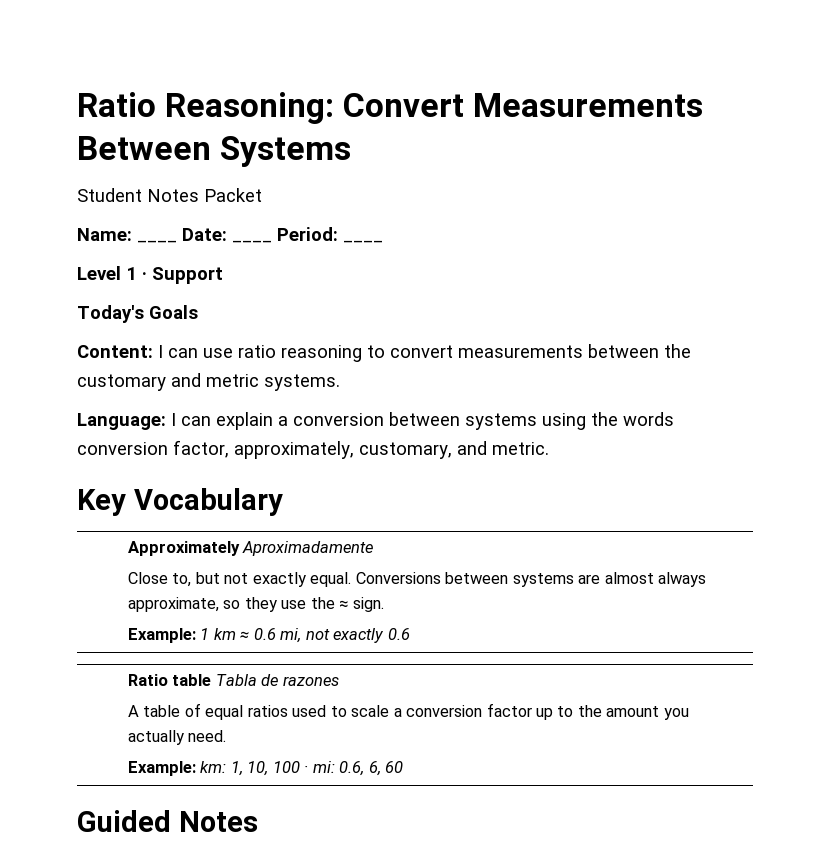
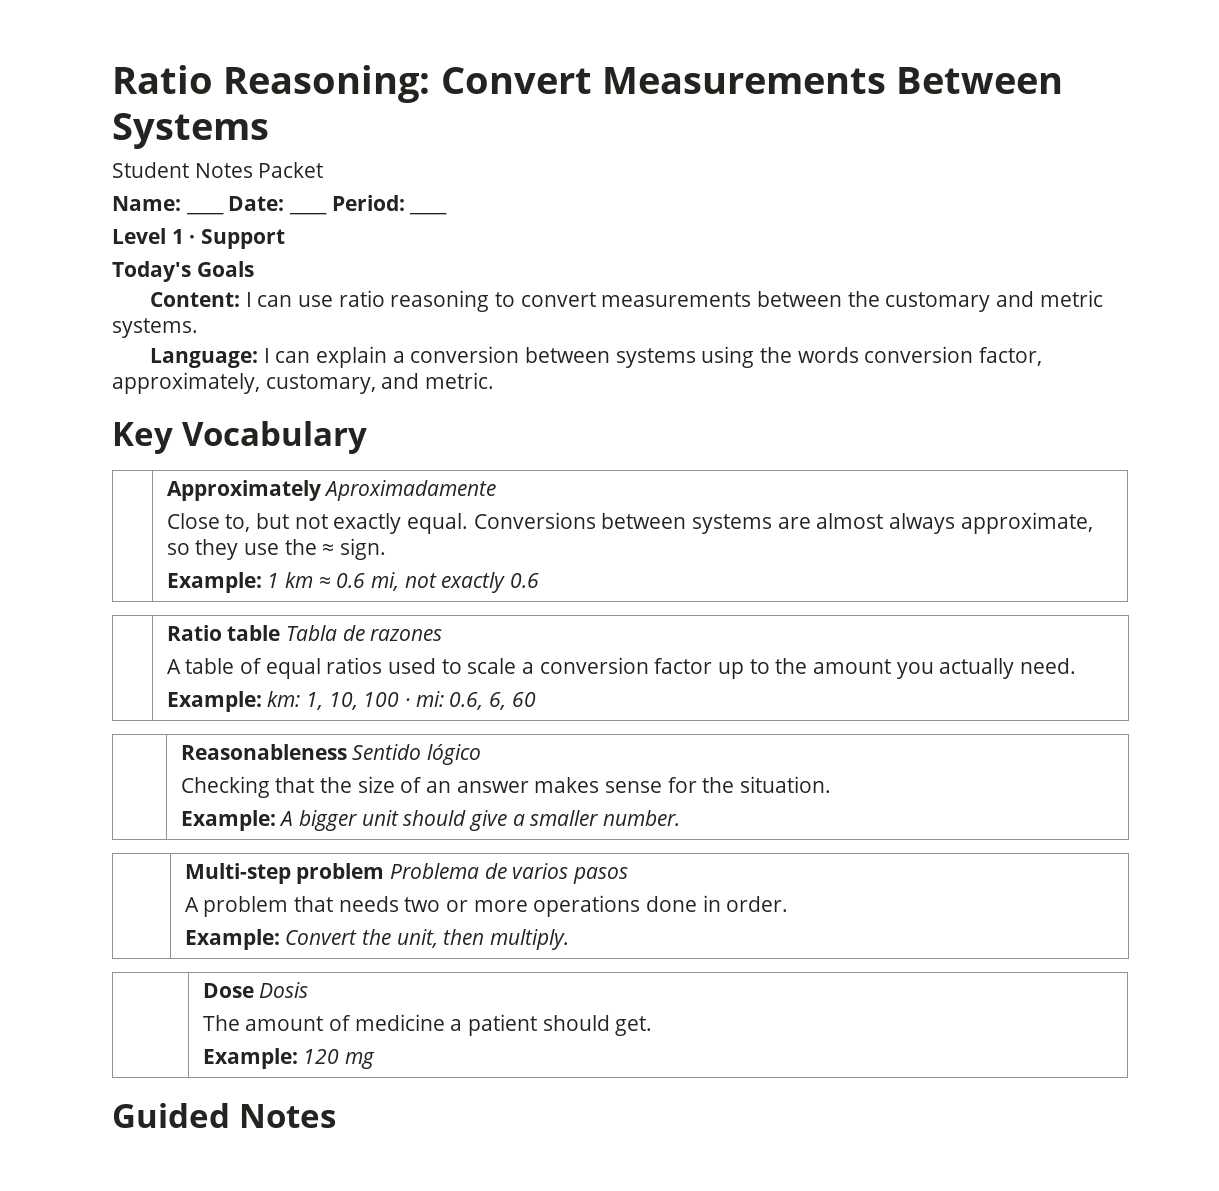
+ | Reasonableness Sentido lógico
+ Checking that the size of an answer makes sense for the situation.
+ Example: A bigger unit should give a smaller number.
+ | Multi-step problem Problema de varios pasos
+ A problem that needs two or more operations done in order.
+ Example: Convert the unit, then multiply.
+ | Dose Dosis
+ The amount of medicine a patient should get.
+ Example: 120 mg

